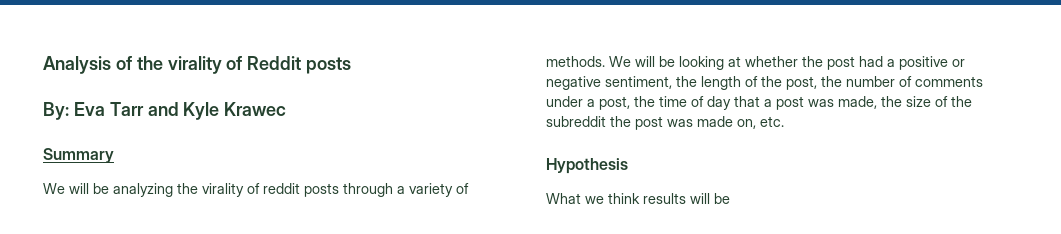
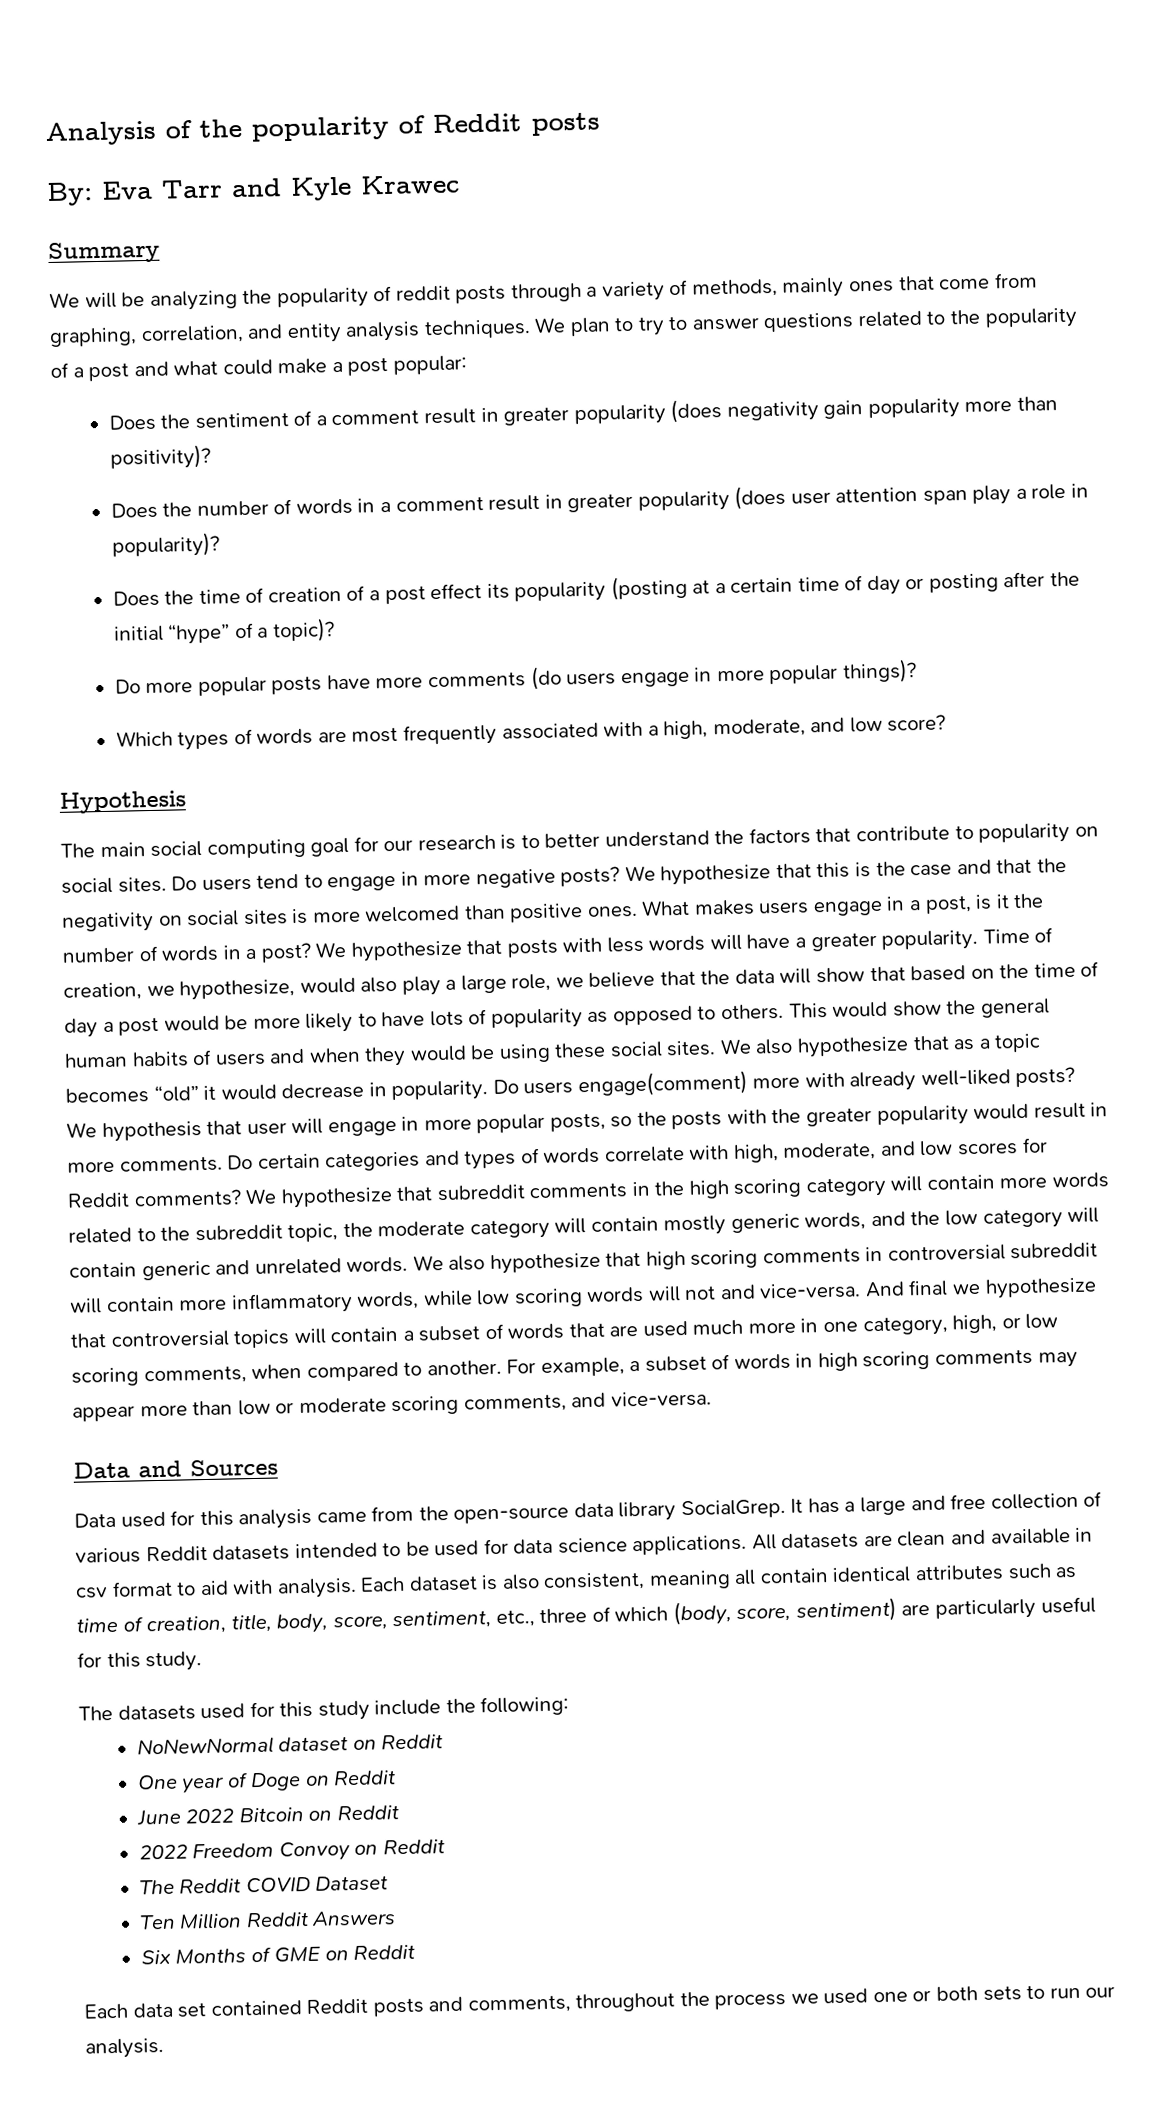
- Analysis of the virality of Reddit posts
+ Analysis of the popularity of Reddit posts
- We will be analyzing the virality of reddit posts through a variety of methods. We will be looking at whether the post had a positive or negative sentiment, the length of the post, the number of comments under a post, the time of day that a post was made, the size of the subreddit the post was made on, etc.
+ We will be analyzing the popularity of reddit posts through a variety of methods, mainly ones that come from graphing, correlation, and entity analysis techniques. We plan to try to answer questions related to the popularity of a post and what could make a post popular:
+ Does the sentiment of a comment result in greater popularity (does negativity gain popularity more than positivity)?
+ Does the number of words in a comment result in greater popularity (does user attention span play a role in popularity)?
+ Does the time of creation of a post effect its popularity (posting at a certain time of day or posting after the initial “hype” of a topic)?
+ Do more popular posts have more comments (do users engage in more popular things)?
+ Which types of words are most frequently associated with a high, moderate, and low score?
  Hypothesis
- What we think results will be
+ The main social computing goal for our research is to better understand the factors that contribute to popularity on social sites. Do users tend to engage in more negative posts? We hypothesize that this is the case and that the negativity on social sites is more welcomed than positive ones. What makes users engage in a post, is it the number of words in a post? We hypothesize that posts with less words will have a greater popularity. Time of creation, we hypothesize, would also play a large role, we believe that the data will show that based on the time of day a post would be more likely to have lots of popularity as opposed to others. This would show the general human habits of users and when they would be using these social sites. We also hypothesize that as a topic becomes “old” it would decrease in popularity. Do users engage(comment) more with already well-liked posts? We hypothesis that user will engage in more popular posts, so the posts with the greater popularity would result in more comments. Do certain categories and types of words correlate with high, moderate, and low scores for Reddit comments? We hypothesize that subreddit comments in the high scoring category will contain more words related to the subreddit topic, the moderate category will contain mostly generic words, and the low category will contain generic and unrelated words. We also hypothesize that high scoring comments in controversial subreddit will contain more inflammatory words, while low scoring words will not and vice-versa. And final we hypothesize that controversial topics will contain a subset of words that are used much more in one category, high, or low scoring comments, when compared to another. For example, a subset of words in high scoring comments may appear more than low or moderate scoring comments, and vice-versa.
+ Data and Sources
+ Data used for this analysis came from the open-source data library SocialGrep. It has a large and free collection of various Reddit datasets intended to be used for data science applications. All datasets are clean and available in csv format to aid with analysis. Each dataset is also consistent, meaning all contain identical attributes such as time of creation, title, body, score, sentiment, etc., three of which (body, score, sentiment) are particularly useful for this study.
+ The datasets used for this study include the following:
+ NoNewNormal dataset on Reddit
+ One year of Doge on Reddit
+ June 2022 Bitcoin on Reddit
+ 2022 Freedom Convoy on Reddit
+ The Reddit COVID Dataset
+ Ten Million Reddit Answers
+ Six Months of GME on Reddit
+ Each data set contained Reddit posts and comments, throughout the process we used one or both sets to run our analysis.

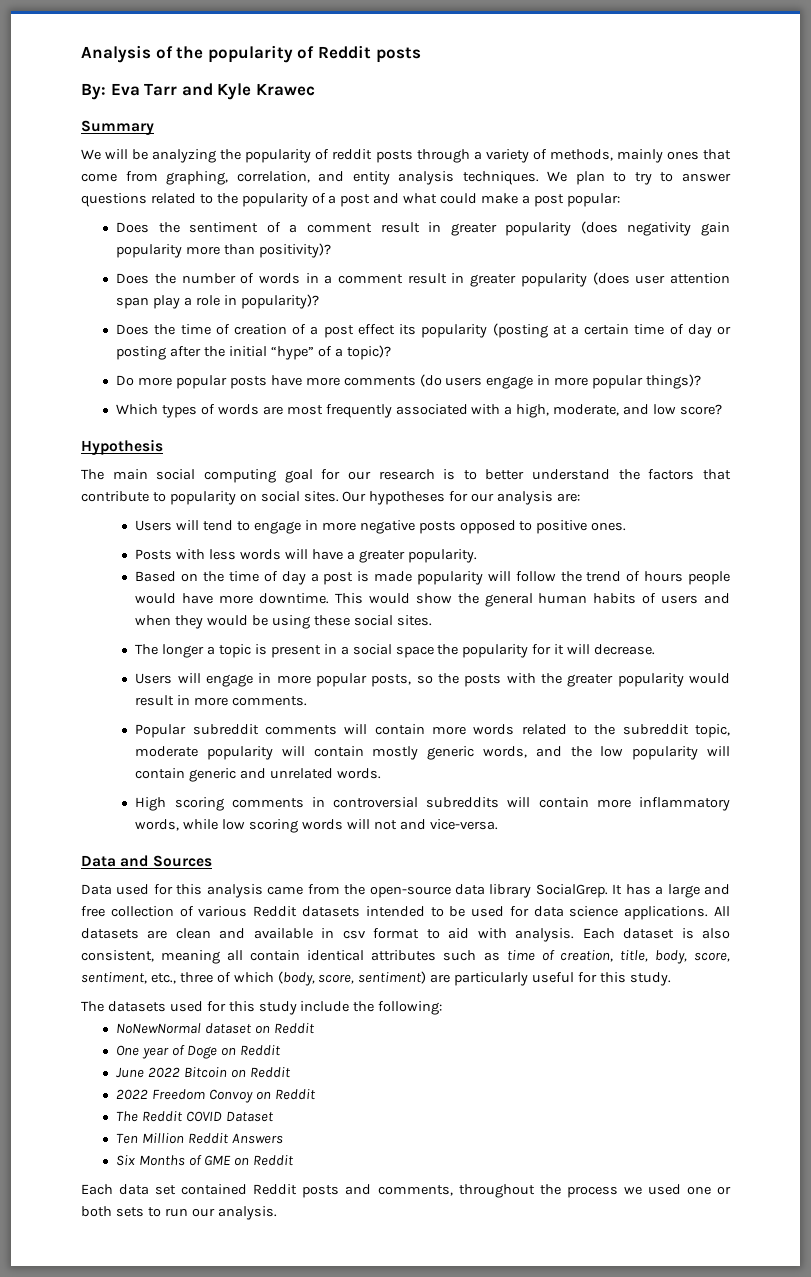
- Do users tend to engage in more negative posts? We hypothesize that this is the case and that the negativity on social sites is more welcomed than positive ones. What makes users engage in a post, is it the number of words in a post? We hypothesize that posts with less words will have a greater popularity. Time of creation, we hypothesize, would also play a large role, we believe that the data will show that based on the time of day a post would be more likely to have lots of popularity as opposed to others.
+ Our hypotheses for our analysis are:
+ Users will tend to engage in more negative posts opposed to positive ones.
+ Posts with less words will have a greater popularity.
+ Based on the time of day a post is made popularity will follow the trend of hours people would have more downtime.
- This would show the general human habits of users and when they would be using these social sites. We also hypothesize that as a topic becomes “old” it would decrease in popularity. Do users engage(comment) more with already well-liked posts? We hypothesis that user will engage in more popular posts, so the posts with the greater popularity would result in more comments. Do certain categories and types of words correlate with high, moderate, and low scores for Reddit comments? We hypothesize that subreddit comments in the high scoring category will contain more words related to the subreddit topic, the moderate category will contain mostly generic words, and the low category will contain generic and unrelated words. We also hypothesize that high scoring comments in controversial subreddit will contain more inflammatory words, while low scoring words will not and vice-versa. And final we hypothesize that controversial topics will contain a subset of words that are used much more in one category, high, or low scoring comments, when compared to another. For example, a subset of words in high scoring comments may appear more than low or moderate scoring comments, and vice-versa.
+ This would show the general human habits of users and when they would be using these social sites.
+ The longer a topic is present in a social space the popularity for it will decrease.
+ Users will engage in more popular posts, so the posts with the greater popularity would result in more comments.
+ Popular subreddit comments will contain more words related to the subreddit topic, moderate popularity will contain mostly generic words, and the low popularity will contain generic and unrelated words.
+ High scoring comments in controversial subreddits will contain more inflammatory words, while low scoring words will not and vice-versa.

